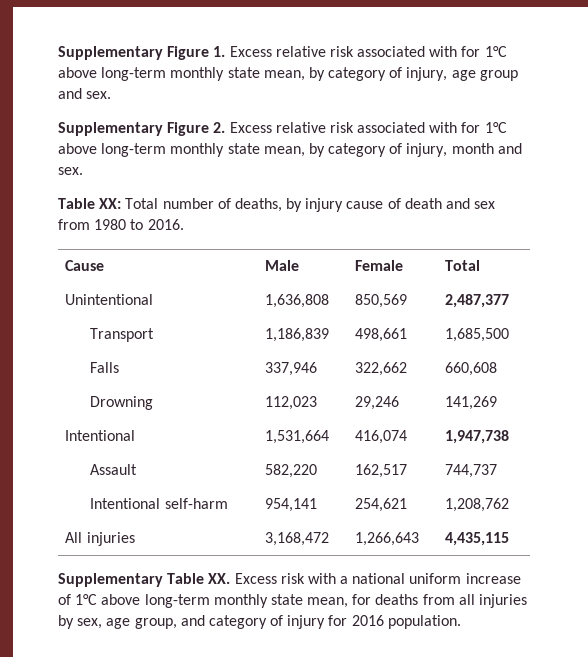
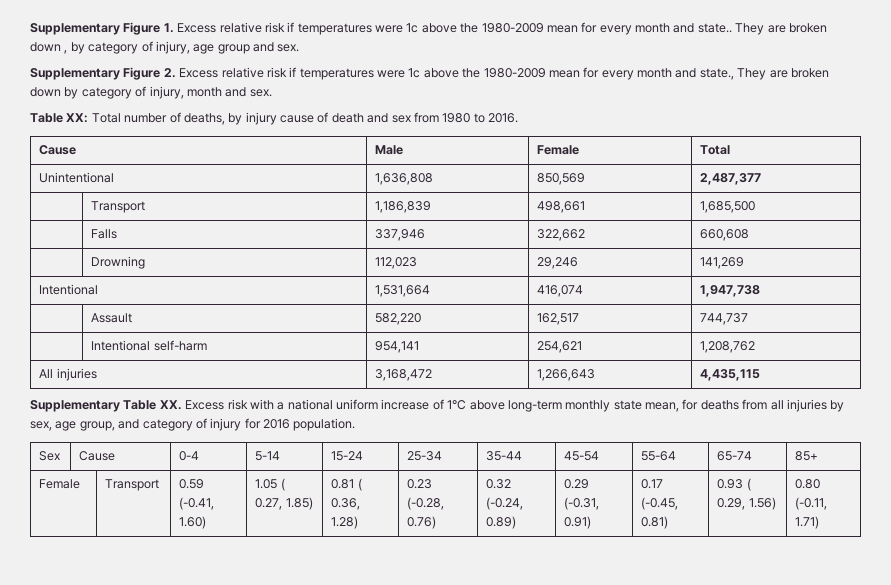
- Supplementary Figure 1. Excess relative risk associated with for 1°C above long-term monthly state mean, by category of injury, age group and sex.
+ Supplementary Figure 1. Excess relative risk if temperatures were 1c above the 1980-2009 mean for every month and state.. They are broken down , by category of injury, age group and sex.
- Supplementary Figure 2. Excess relative risk associated with for 1°C above long-term monthly state mean, by category of injury, month and sex.
+ Supplementary Figure 2. Excess relative risk if temperatures were 1c above the 1980-2009 mean for every month and state., They are broken down by category of injury, month and sex.
+ Sex | Cause | 0-4 | 5-14 | 15-24 | 25-34 | 35-44 | 45-54 | 55-64 | 65-74 | 85+
+ Female | Transport | 0.59 (-0.41, 1.60) | 1.05 ( 0.27, 1.85) | 0.81 ( 0.36, 1.28) | 0.23 (-0.28, 0.76) | 0.32 (-0.24, 0.89) | 0.29 (-0.31, 0.91) | 0.17 (-0.45, 0.81) | 0.93 ( 0.29, 1.56) | 0.80 (-0.11, 1.71)

